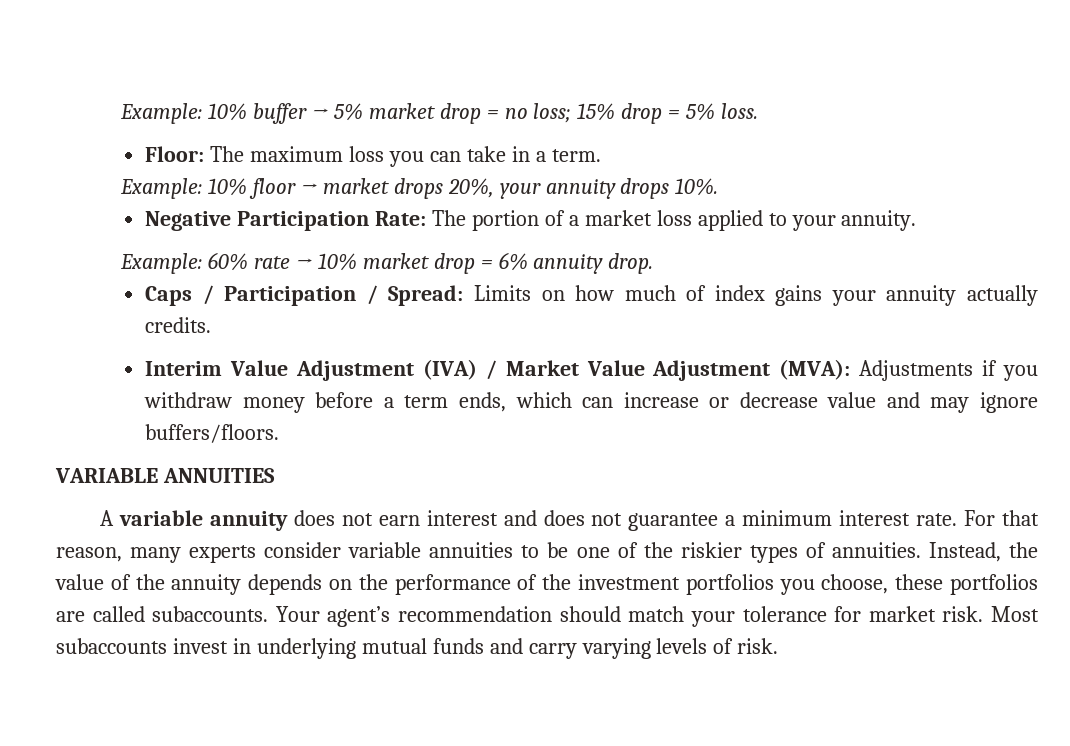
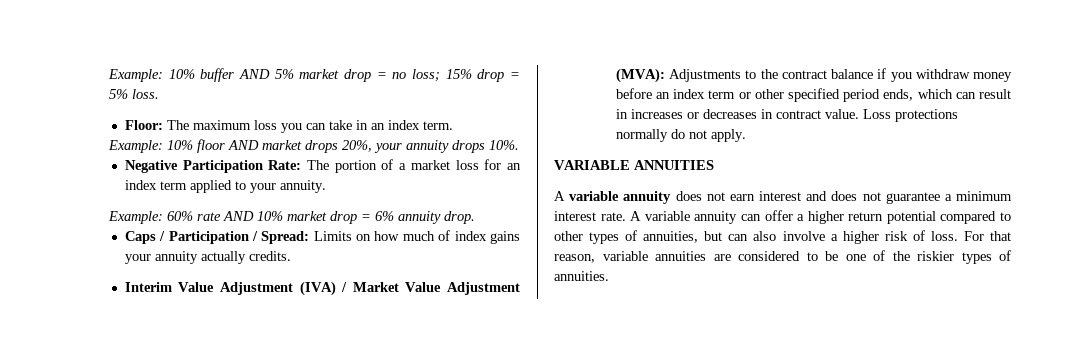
- Example: 10% buffer → 5% market drop = no loss; 15% drop = 5% loss.
+ Example: 10% buffer AND 5% market drop = no loss; 15% drop = 5% loss.
- Floor: The maximum loss you can take in a term.
+ Floor: The maximum loss you can take in an index term.
- Example: 10% floor → market drops 20%, your annuity drops 10%.
+ Example: 10% floor AND market drops 20%, your annuity drops 10%.
- Negative Participation Rate: The portion of a market loss applied to your annuity.
+ Negative Participation Rate: The portion of a market loss for an index term applied to your annuity.
- Example: 60% rate → 10% market drop = 6% annuity drop.
+ Example: 60% rate AND 10% market drop = 6% annuity drop.
- Interim Value Adjustment (IVA) / Market Value Adjustment (MVA): Adjustments if you withdraw money before a term ends, which can increase or decrease value and may ignore buffers/floors.
+ Interim Value Adjustment (IVA) / Market Value Adjustment (MVA): Adjustments to the contract balance if you withdraw money before an index term or other specified period ends, which can result in increases or decreases in contract value. Loss protections normally do not apply.
- For that reason, many experts consider variable annuities to be one of the riskier types of annuities. Instead, the value of the annuity depends on the performance of the investment portfolios you choose, these portfolios are called subaccounts. Your agent’s recommendation should match your tolerance for market risk. Most subaccounts invest in underlying mutual funds and carry varying levels of risk.
+ A variable annuity can offer a higher return potential compared to other types of annuities, but can also involve a higher risk of loss. For that reason, variable annuities are considered to be one of the riskier types of annuities.

